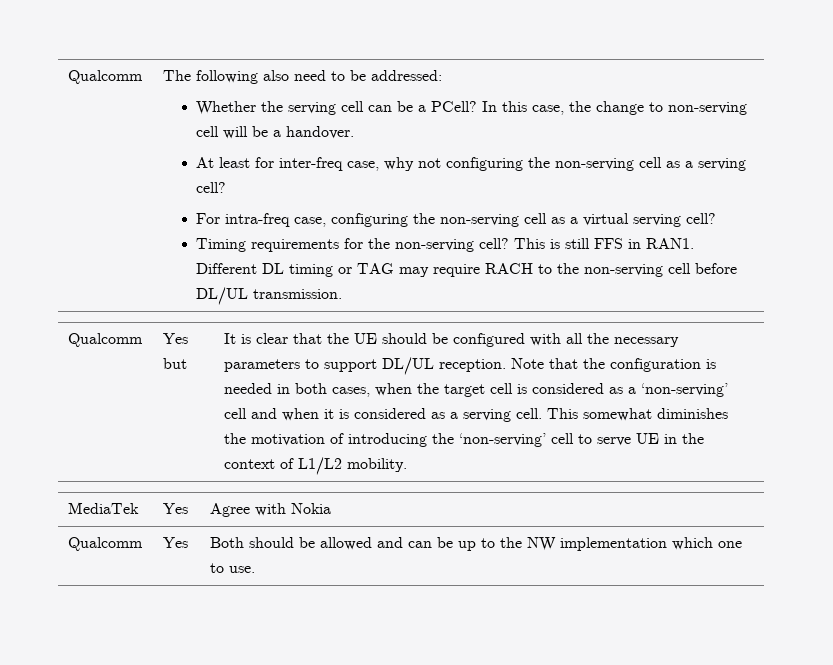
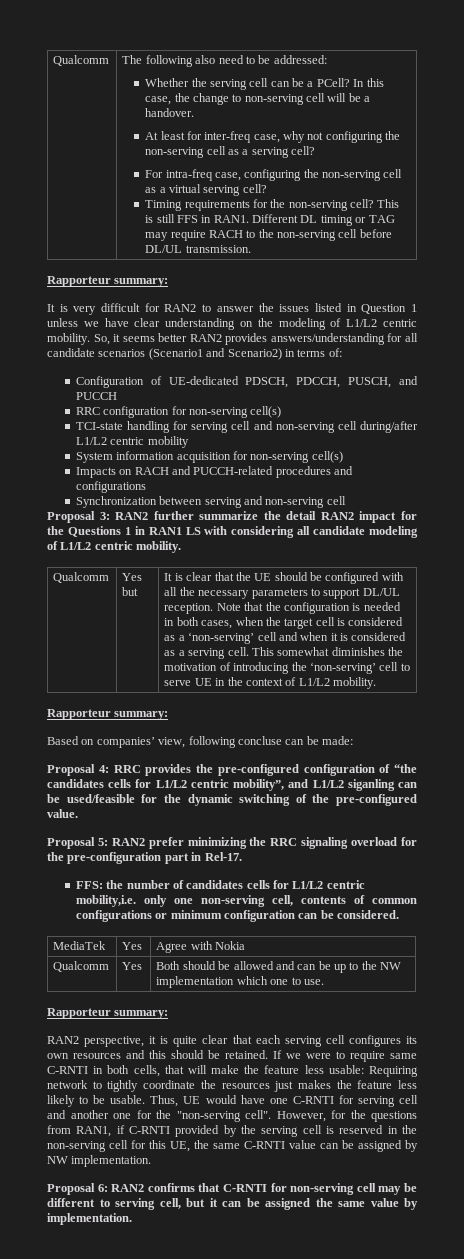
  Different DL timing or TAG may require RACH to the non-serving cell before DL/UL transmission.
+ Rapporteur summary:
+ It is very difficult for RAN2 to answer the issues listed in Question 1 unless we have clear understanding on the modeling of L1/L2 centric mobility. So, it seems better RAN2 provides answers/understanding for all candidate scenarios (Scenario1 and Scenario2) in terms of:
+ Configuration of UE-dedicated PDSCH, PDCCH, PUSCH, and PUCCH
+ RRC configuration for non-serving cell(s)
+ TCI-state handling for serving cell and non-serving cell during/after L1/L2 centric mobility
+ System information acquisition for non-serving cell(s)
+ Impacts on RACH and PUCCH-related procedures and configurations
+ Synchronization between serving and non-serving cell
+ Proposal 3: RAN2 further summarize the detail RAN2 impact for the Questions 1 in RAN1 LS with considering all candidate modeling of L1/L2 centric mobility.
  This somewhat diminishes the motivation of introducing the ‘non-serving’ cell to serve UE in the context of L1/L2 mobility.
+ Rapporteur summary:
+ Based on companies’ view, following concluse can be made:
+ Proposal 4: RRC provides the pre-configured configuration of “the candidates cells for L1/L2 centric mobility”, and L1/L2 siganling can be used/feasible for the dynamic switching of the pre-configured value.
+ Proposal 5: RAN2 prefer minimizing the RRC signaling overload for the pre-configuration part in Rel-17.
+ FFS: the number of candidates cells for L1/L2 centric mobility,i.e. only one non-serving cell, contents of common configurations or minimum configuration can be considered.
  Qualcomm | Yes | Both should be allowed and can be up to the NW implementation which one to use.
+ Rapporteur summary:
+ RAN2 perspective, it is quite clear that each serving cell configures its own resources and this should be retained. If we were to require same C-RNTI in both cells, that will make the feature less usable: Requiring network to tightly coordinate the resources just makes the feature less likely to be usable. Thus, UE would have one C-RNTI for serving cell and another one for the "non-serving cell". However, for the questions from RAN1, if C-RNTI provided by the serving cell is reserved in the non-serving cell for this UE, the same C-RNTI value can be assigned by NW implementation.
+ Proposal 6: RAN2 confirms that C-RNTI for non-serving cell may be different to serving cell, but it can be assigned the same value by implementation.

